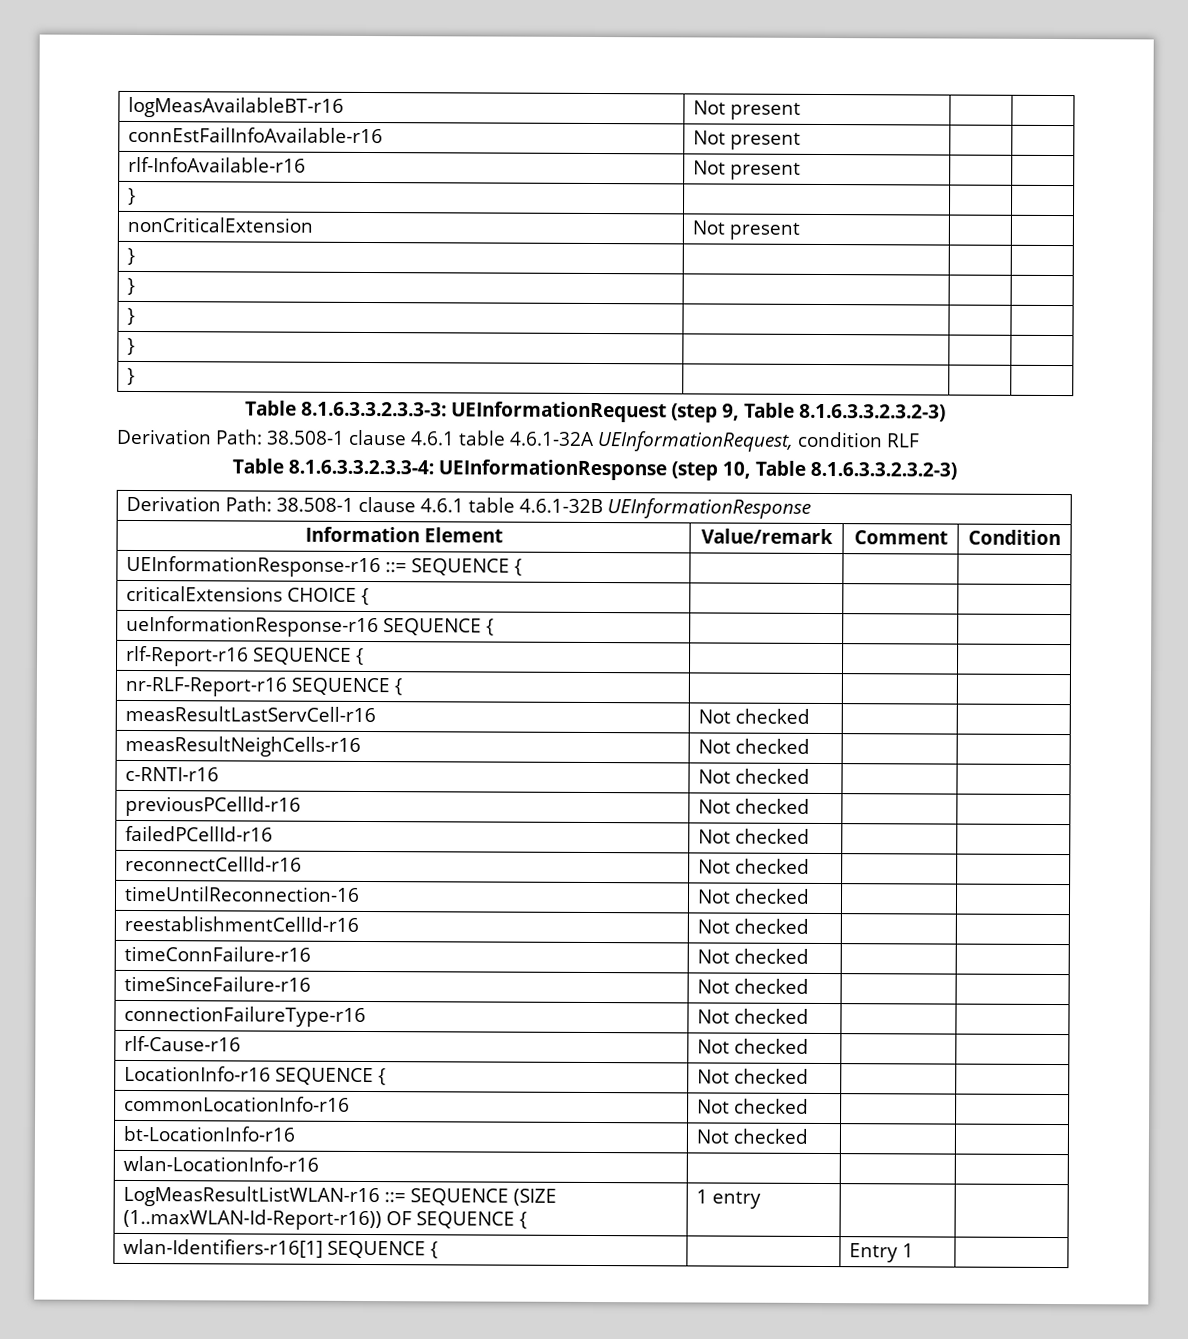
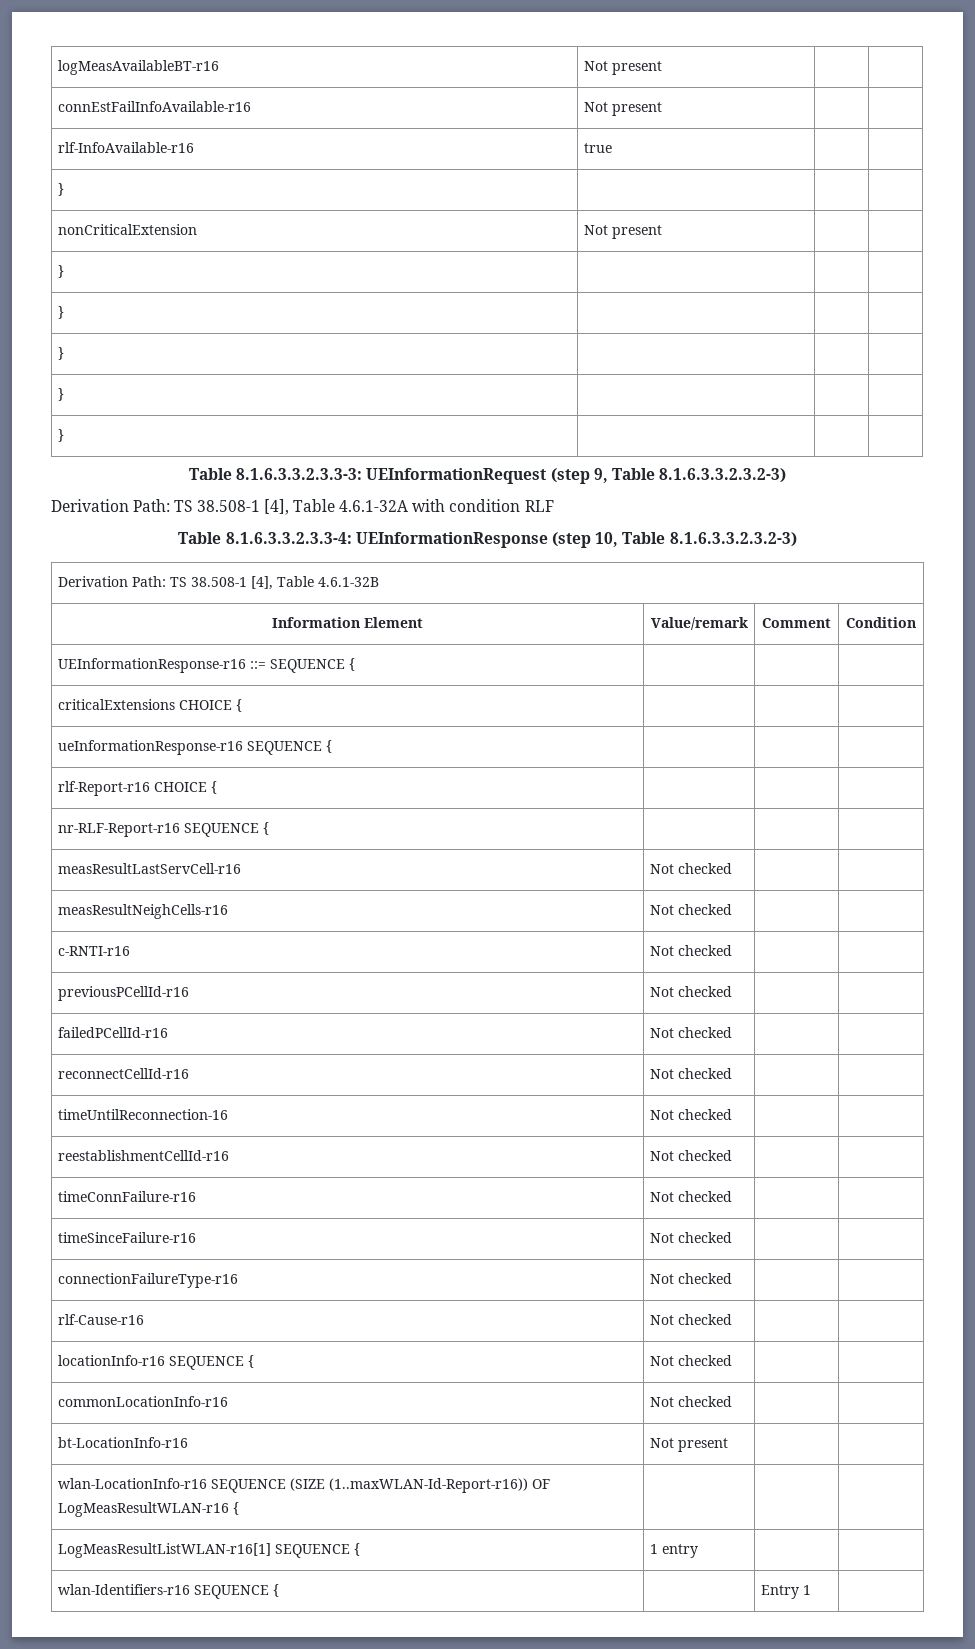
- rlf-InfoAvailable-r16 | Not present | |
+ rlf-InfoAvailable-r16 | true | |
- Derivation Path: 38.508-1 clause 4.6.1 table 4.6.1-32A UEInformationRequest, condition RLF
+ Derivation Path: TS 38.508-1 [4], Table 4.6.1-32A with condition RLF
- Derivation Path: 38.508-1 clause 4.6.1 table 4.6.1-32B UEInformationResponse
+ Derivation Path: TS 38.508-1 [4], Table 4.6.1-32B
- rlf-Report-r16 SEQUENCE { | | |
+ rlf-Report-r16 CHOICE { | | |
- LocationInfo-r16 SEQUENCE { | Not checked | |
+ locationInfo-r16 SEQUENCE { | Not checked | |
- bt-LocationInfo-r16 | Not checked | |
+ bt-LocationInfo-r16 | Not present | |
- wlan-LocationInfo-r16 | | |
- LogMeasResultListWLAN-r16 ::= SEQUENCE (SIZE (1..maxWLAN-Id-Report-r16)) OF SEQUENCE { | 1 entry | |
+ wlan-LocationInfo-r16 SEQUENCE (SIZE (1..maxWLAN-Id-Report-r16)) OF LogMeasResultWLAN-r16 { | | |
+ LogMeasResultListWLAN-r16[1] SEQUENCE { | 1 entry | |
- wlan-Identifiers-r16[1] SEQUENCE { | | Entry 1 |
+ wlan-Identifiers-r16 SEQUENCE { | | Entry 1 |

